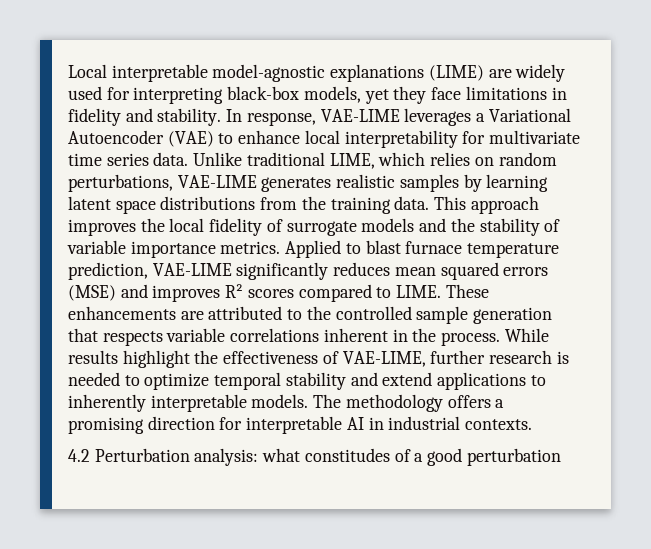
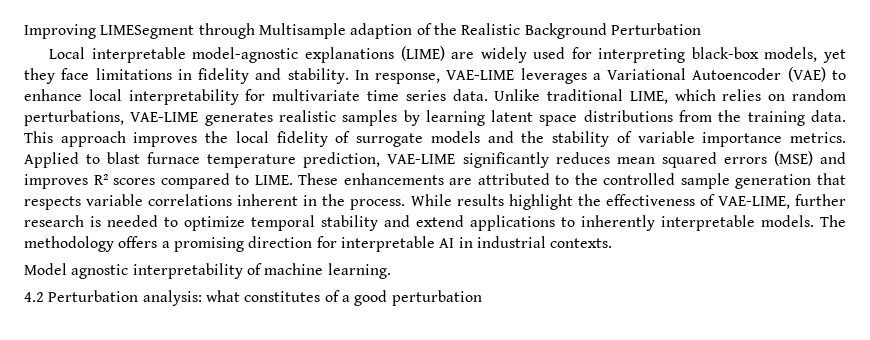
+ Improving LIMESegment through Multisample adaption of the Realistic Background Perturbation
+ Model agnostic interpretability of machine learning.
- 4.2 Perturbation analysis: what constitudes of a good perturbation
+ 4.2 Perturbation analysis: what constitutes of a good perturbation

